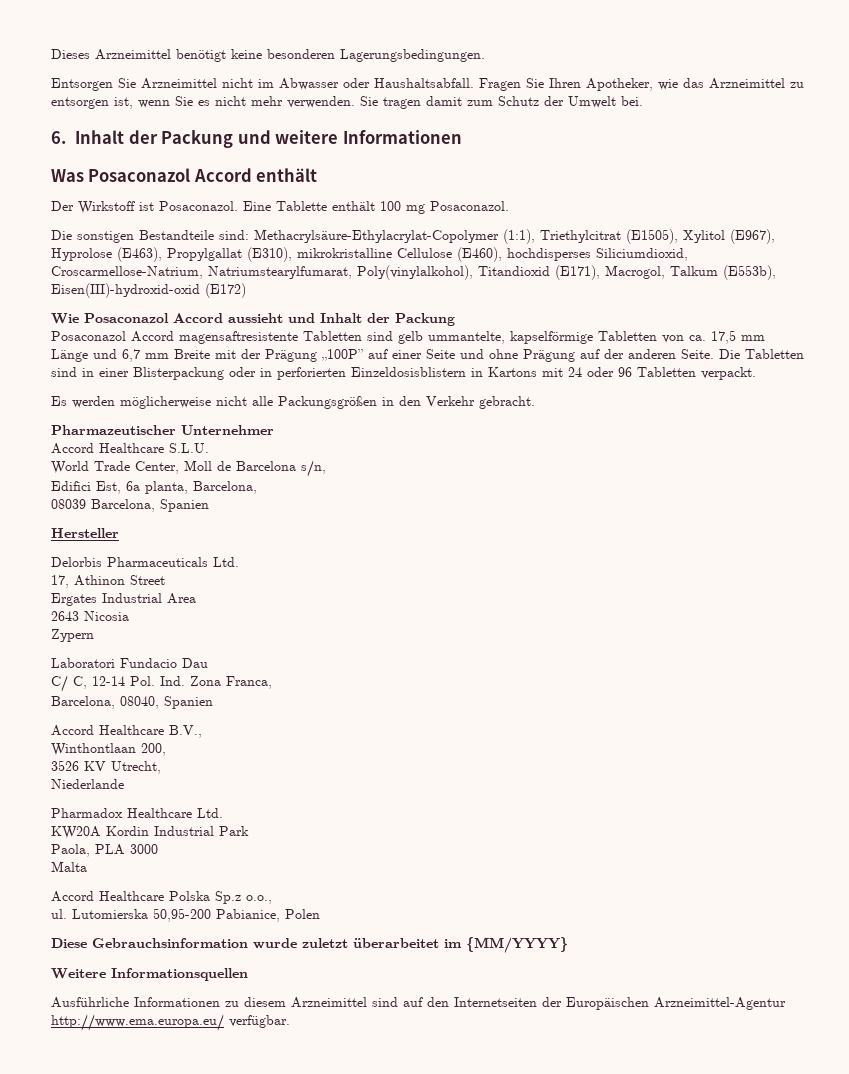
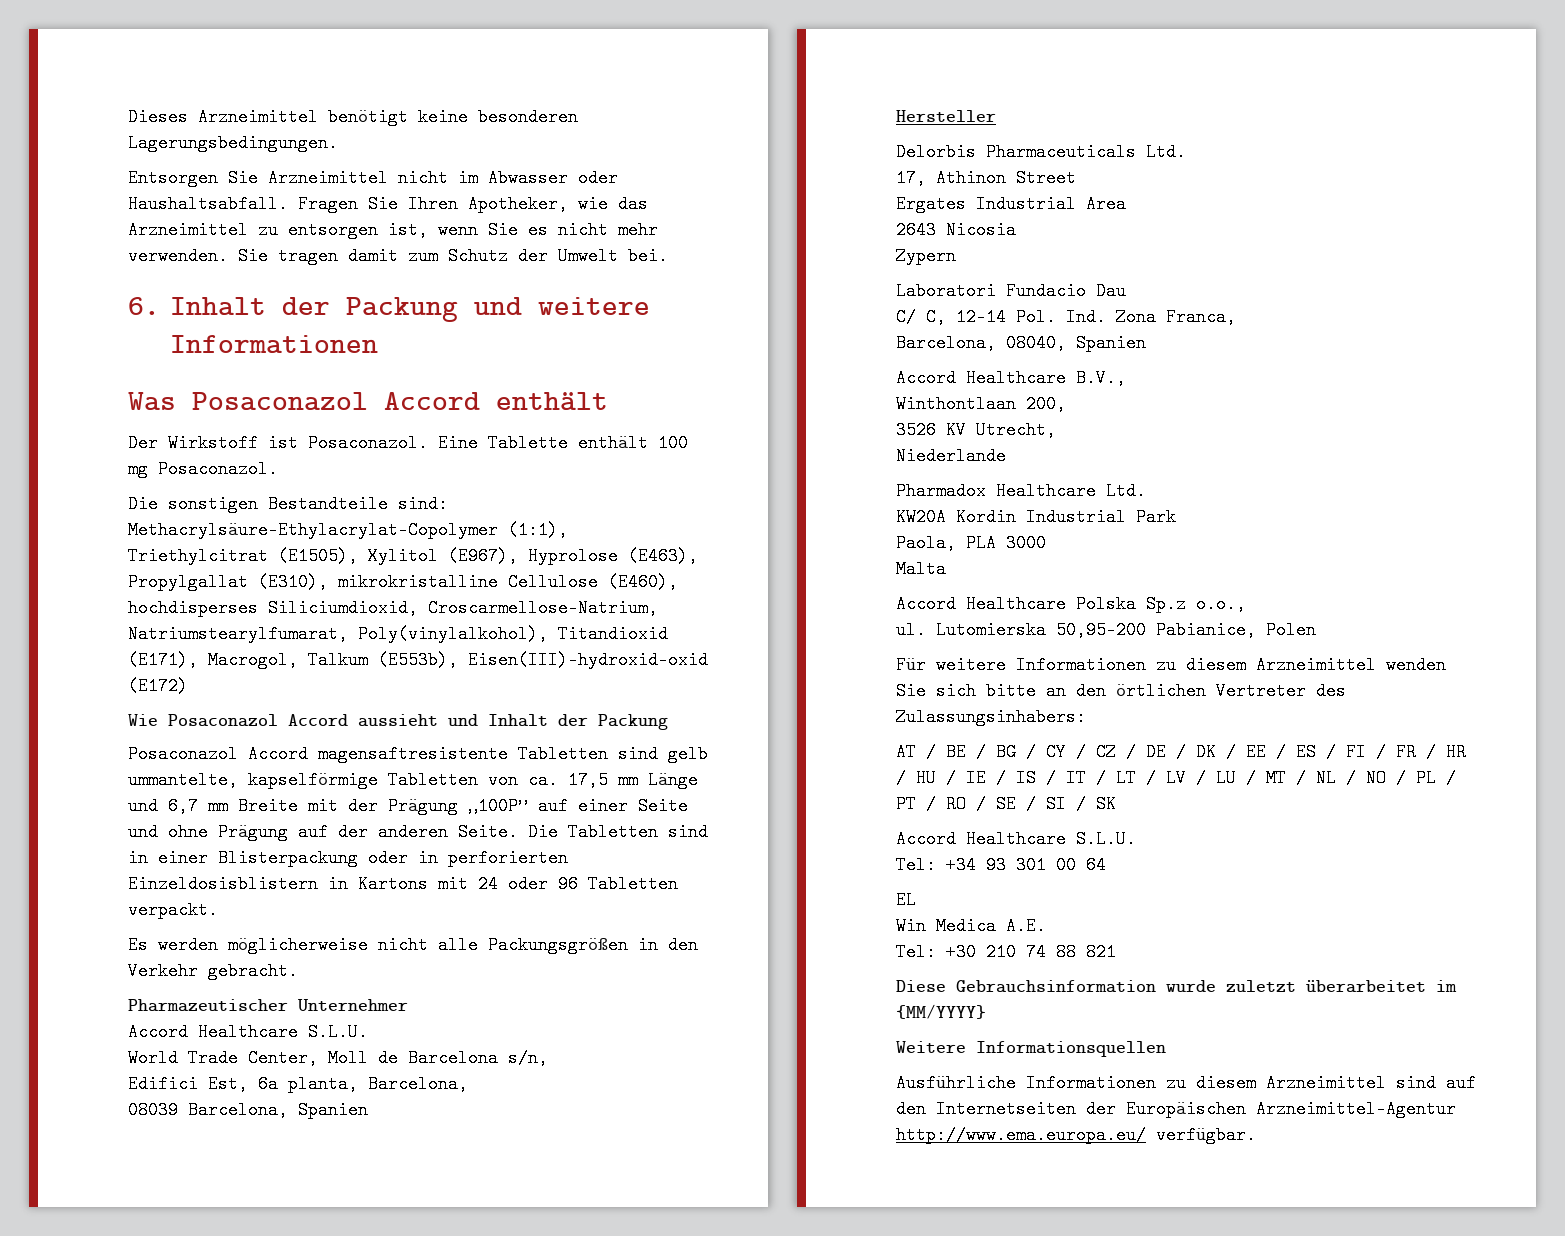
+ Für weitere Informationen zu diesem Arzneimittel wenden Sie sich bitte an den örtlichen Vertreter des Zulassungsinhabers:
+ AT / BE / BG / CY / CZ / DE / DK / EE / ES / FI / FR / HR / HU / IE / IS / IT / LT / LV / LU / MT / NL / NO / PL / PT / RO / SE / SI / SK
+ Accord Healthcare S.L.U.
+ Tel: +34 93 301 00 64
+ EL
+ Win Medica Α.Ε.
+ Τel: +30 210 74 88 821

